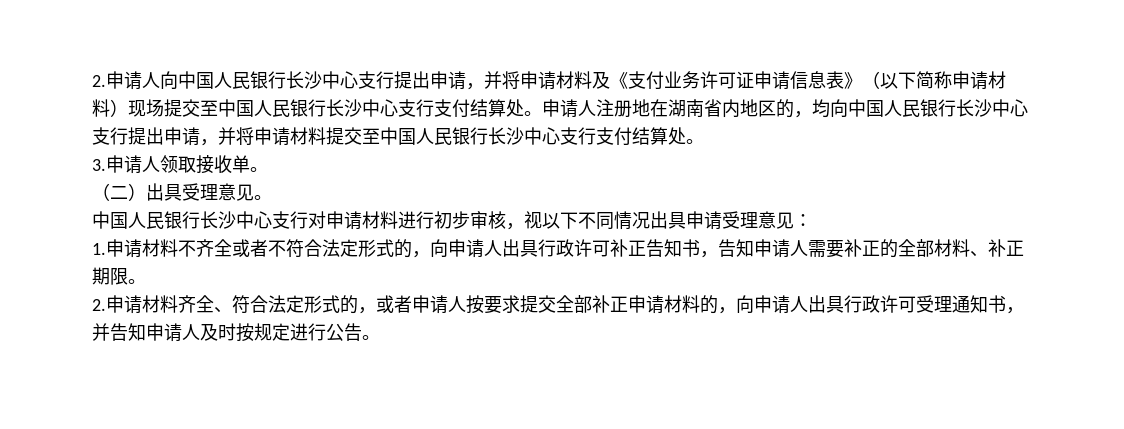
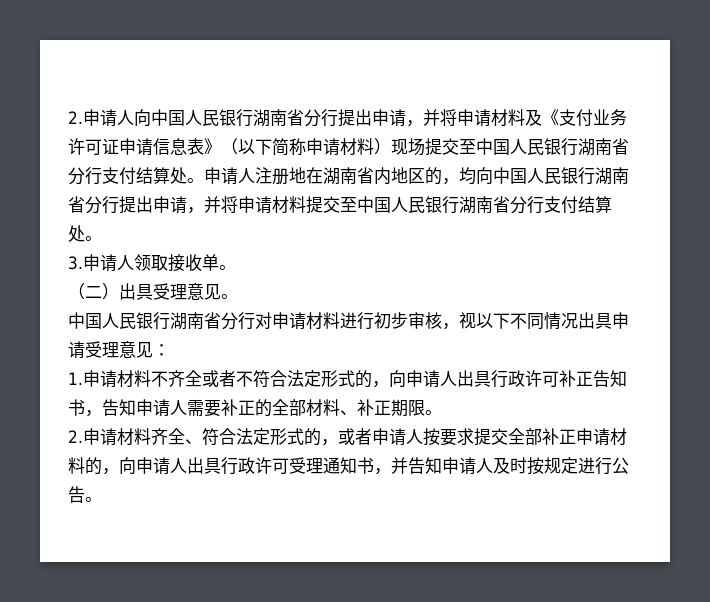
- 2.申请人向中国人民银行长沙中心支行提出申请，并将申请材料及《支付业务许可证申请信息表》（以下简称申请材料）现场提交至中国人民银行长沙中心支行支付结算处。
+ 2.申请人向中国人民银行湖南省分行提出申请，并将申请材料及《支付业务许可证申请信息表》（以下简称申请材料）现场提交至中国人民银行湖南省分行支付结算处。
- 申请人注册地在湖南省内地区的，均向中国人民银行长沙中心支行提出申请，并将申请材料提交至中国人民银行长沙中心支行支付结算处。
+ 申请人注册地在湖南省内地区的，均向中国人民银行湖南省分行提出申请，并将申请材料提交至中国人民银行湖南省分行支付结算处。
- 中国人民银行长沙中心支行对申请材料进行初步审核，视以下不同情况出具申请受理意见：
+ 中国人民银行湖南省分行对申请材料进行初步审核，视以下不同情况出具申请受理意见：

